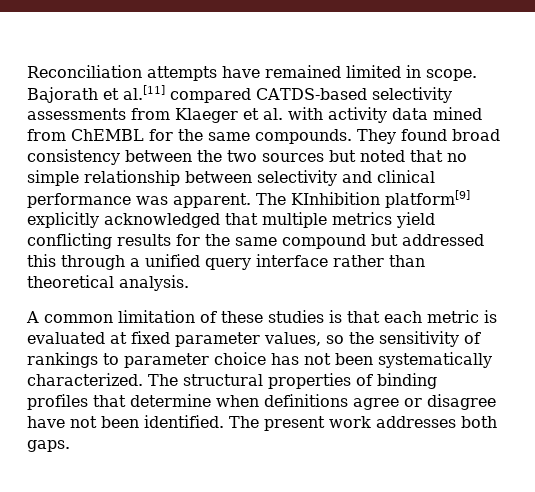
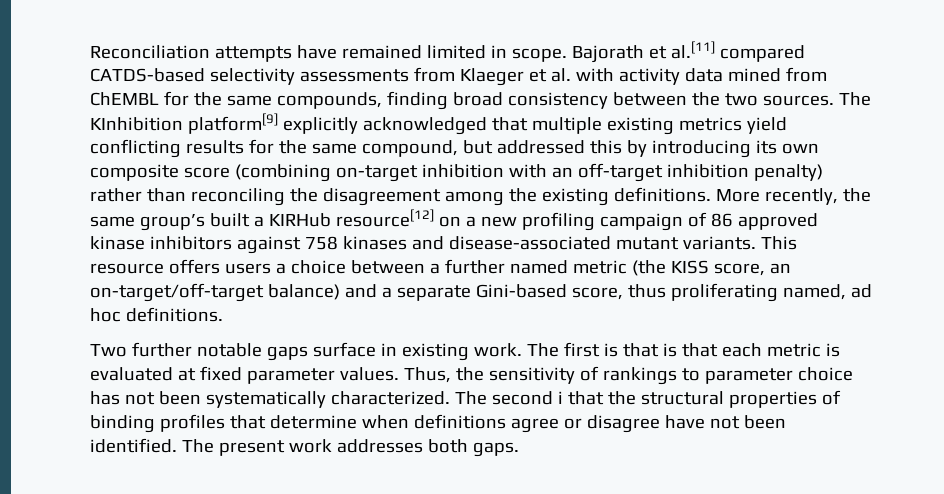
- Bajorath et al.[11] compared CATDS-based selectivity assessments from Klaeger et al. with activity data mined from ChEMBL for the same compounds. They found broad consistency between the two sources but noted that no simple relationship between selectivity and clinical performance was apparent.
+ Bajorath et al.[11] compared CATDS-based selectivity assessments from Klaeger et al. with activity data mined from ChEMBL for the same compounds, finding broad consistency between the two sources.
- The KInhibition platform[9] explicitly acknowledged that multiple metrics yield conflicting results for the same compound but addressed this through a unified query interface rather than theoretical analysis.
- A common limitation of these studies is that each metric is evaluated at fixed parameter values, so the sensitivity of rankings to parameter choice has not been systematically characterized.
+ The KInhibition platform[9] explicitly acknowledged that multiple existing metrics yield conflicting results for the same compound, but addressed this by introducing its own composite score (combining on-target inhibition with an off-target inhibition penalty) rather than reconciling the disagreement among the existing definitions. More recently, the same group’s built a KIRHub resource[12] on a new profiling campaign of 86 approved kinase inhibitors against 758 kinases and disease-associated mutant variants. This resource offers users a choice between a further named metric (the KISS score, an on-target/off-target balance) and a separate Gini-based score, thus proliferating named, ad hoc definitions.
+ Two further notable gaps surface in existing work. The first is that is that each metric is evaluated at fixed parameter values. Thus, the sensitivity of rankings to parameter choice has not been systematically characterized.
- The structural properties of binding profiles that determine when definitions agree or disagree have not been identified.
+ The second i that the structural properties of binding profiles that determine when definitions agree or disagree have not been identified.

